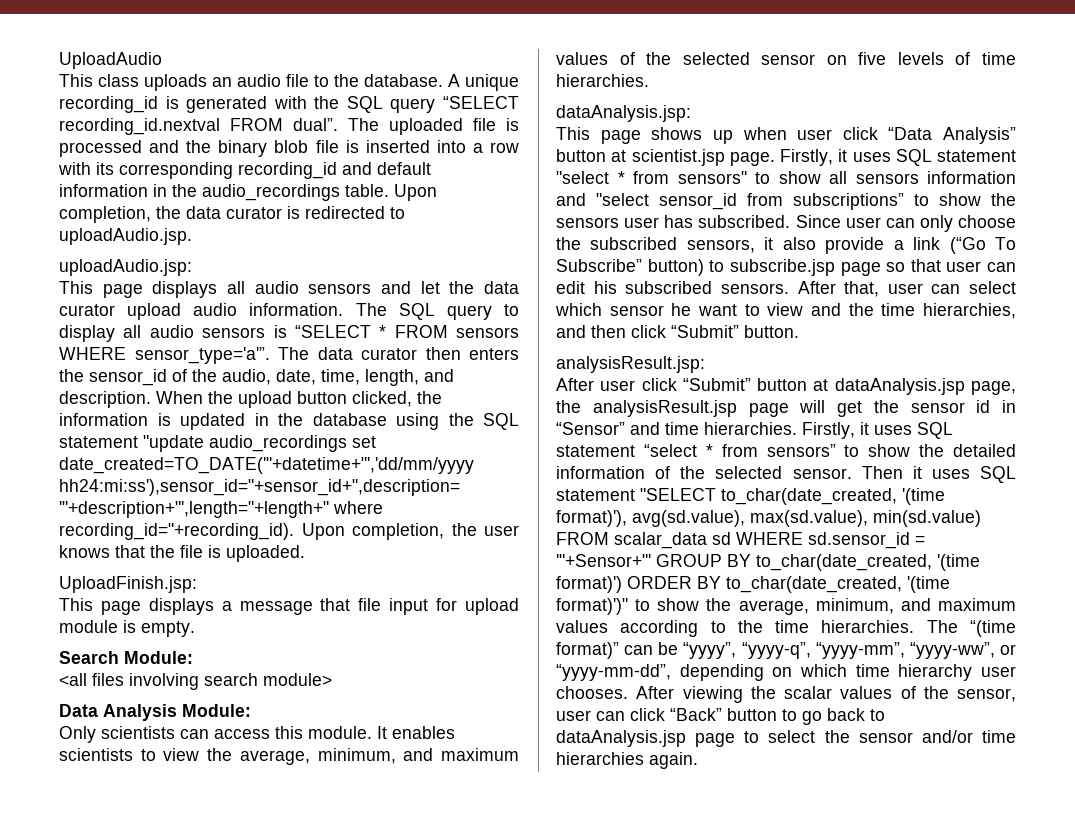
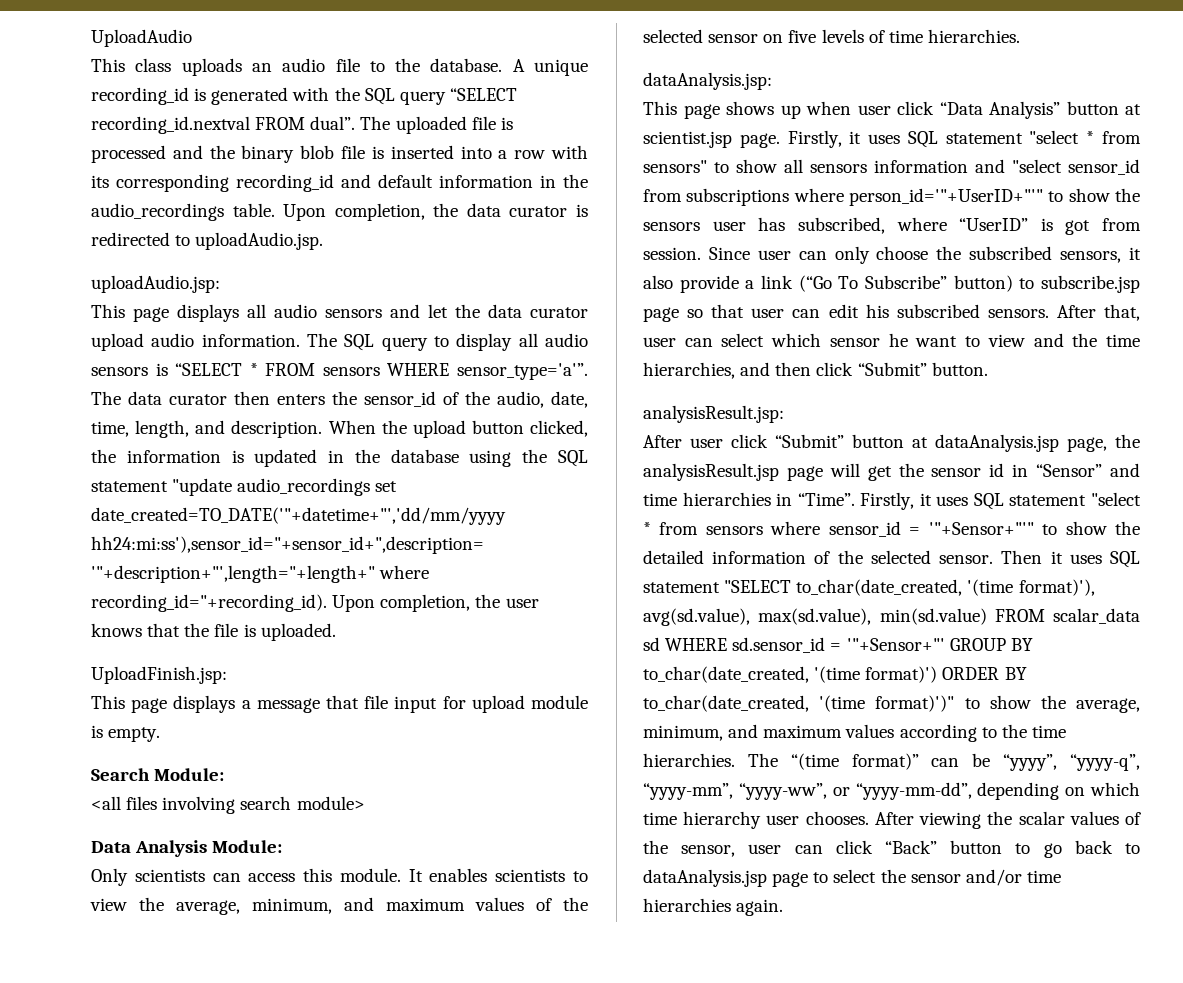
- Firstly, it uses SQL statement "select * from sensors" to show all sensors information and "select sensor_id from subscriptions” to show the sensors user has subscribed.
+ Firstly, it uses SQL statement "select * from sensors" to show all sensors information and "select sensor_id from subscriptions where person_id='"+UserID+"'" to show the sensors user has subscribed, where “UserID” is got from session.
- After user click “Submit” button at dataAnalysis.jsp page, the analysisResult.jsp page will get the sensor id in “Sensor” and time hierarchies. Firstly, it uses SQL statement “select * from sensors” to show the detailed information of the selected sensor.
+ After user click “Submit” button at dataAnalysis.jsp page, the analysisResult.jsp page will get the sensor id in “Sensor” and time hierarchies in “Time”. Firstly, it uses SQL statement "select * from sensors where sensor_id = '"+Sensor+"'" to show the detailed information of the selected sensor.

